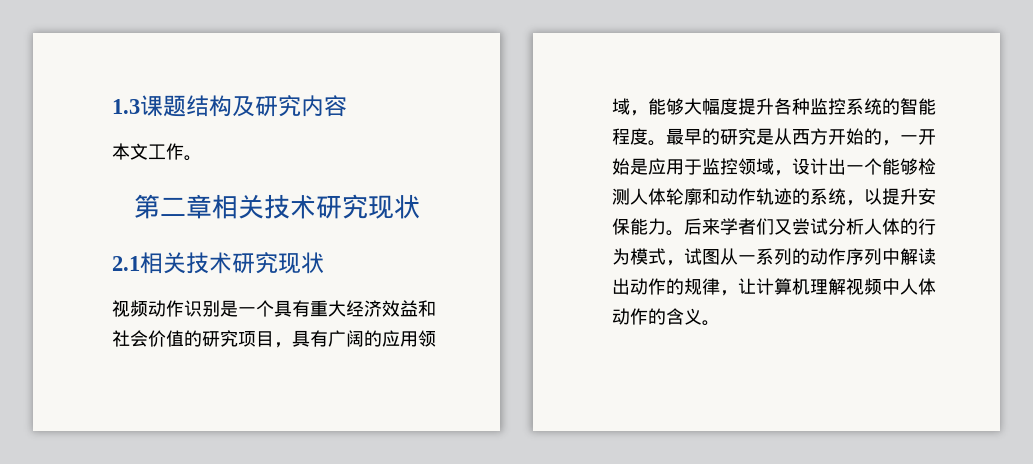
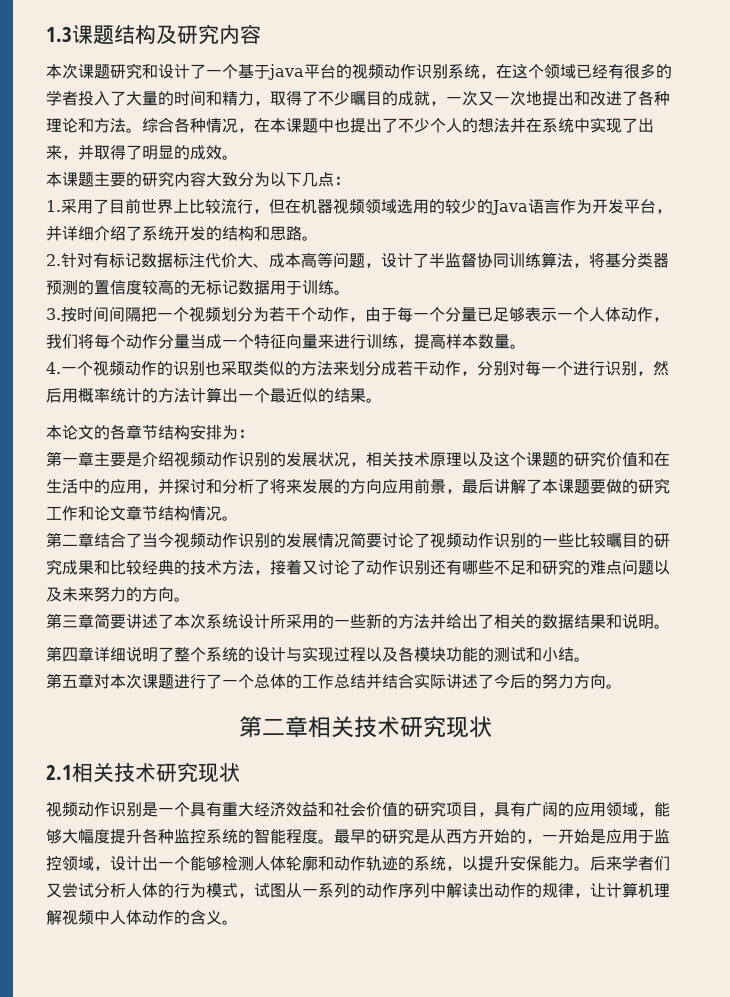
- 本文工作。
+ 本次课题研究和设计了一个基于java平台的视频动作识别系统，在这个领域已经有很多的学者投入了大量的时间和精力，取得了不少瞩目的成就，一次又一次地提出和改进了各种理论和方法。综合各种情况，在本课题中也提出了不少个人的想法并在系统中实现了出来，并取得了明显的成效。
+ 本课题主要的研究内容大致分为以下几点：
+ 1.采用了目前世界上比较流行，但在机器视频领域选用的较少的Java语言作为开发平台，并详细介绍了系统开发的结构和思路。
+ 2.针对有标记数据标注代价大、成本高等问题，设计了半监督协同训练算法，将基分类器预测的置信度较高的无标记数据用于训练。
+ 3.按时间间隔把一个视频划分为若干个动作，由于每一个分量已足够表示一个人体动作，我们将每个动作分量当成一个特征向量来进行训练，提高样本数量。
+ 4.一个视频动作的识别也采取类似的方法来划分成若干动作，分别对每一个进行识别，然后用概率统计的方法计算出一个最近似的结果。
+ 本论文的各章节结构安排为：
+ 第一章主要是介绍视频动作识别的发展状况，相关技术原理以及这个课题的研究价值和在生活中的应用，并探讨和分析了将来发展的方向应用前景，最后讲解了本课题要做的研究工作和论文章节结构情况。
+ 第二章结合了当今视频动作识别的发展情况简要讨论了视频动作识别的一些比较瞩目的研究成果和比较经典的技术方法，接着又讨论了动作识别还有哪些不足和研究的难点问题以及未来努力的方向。
+ 第三章简要讲述了本次系统设计所采用的一些新的方法并给出了相关的数据结果和说明。
+ 第四章详细说明了整个系统的设计与实现过程以及各模块功能的测试和小结。
+ 第五章对本次课题进行了一个总体的工作总结并结合实际讲述了今后的努力方向。

